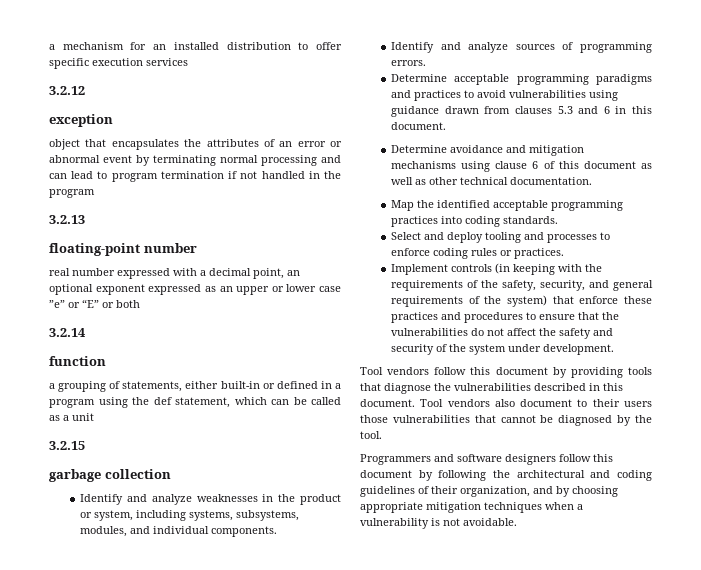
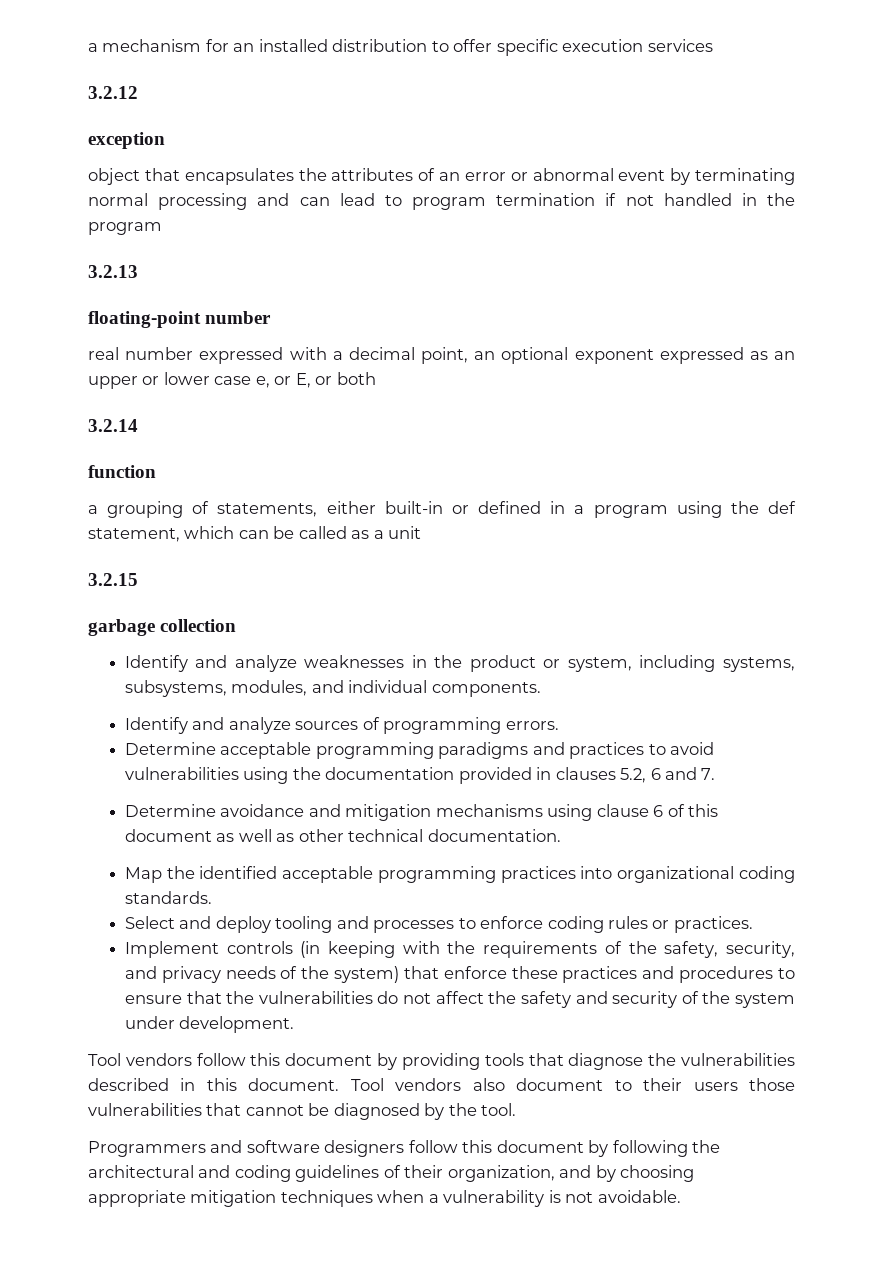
- real number expressed with a decimal point, an optional exponent expressed as an upper or lower case ”e” or “E” or both
+ real number expressed with a decimal point, an optional exponent expressed as an upper or lower case e, or E, or both
- Determine acceptable programming paradigms and practices to avoid vulnerabilities using guidance drawn from clauses 5.3 and 6 in this document.
+ Determine acceptable programming paradigms and practices to avoid vulnerabilities using the documentation provided in clauses 5.2, 6 and 7.
- Map the identified acceptable programming practices into coding standards.
+ Map the identified acceptable programming practices into organizational coding standards.
- Implement controls (in keeping with the requirements of the safety, security, and general requirements of the system) that enforce these practices and procedures to ensure that the vulnerabilities do not affect the safety and security of the system under development.
+ Implement controls (in keeping with the requirements of the safety, security, and privacy needs of the system) that enforce these practices and procedures to ensure that the vulnerabilities do not affect the safety and security of the system under development.

